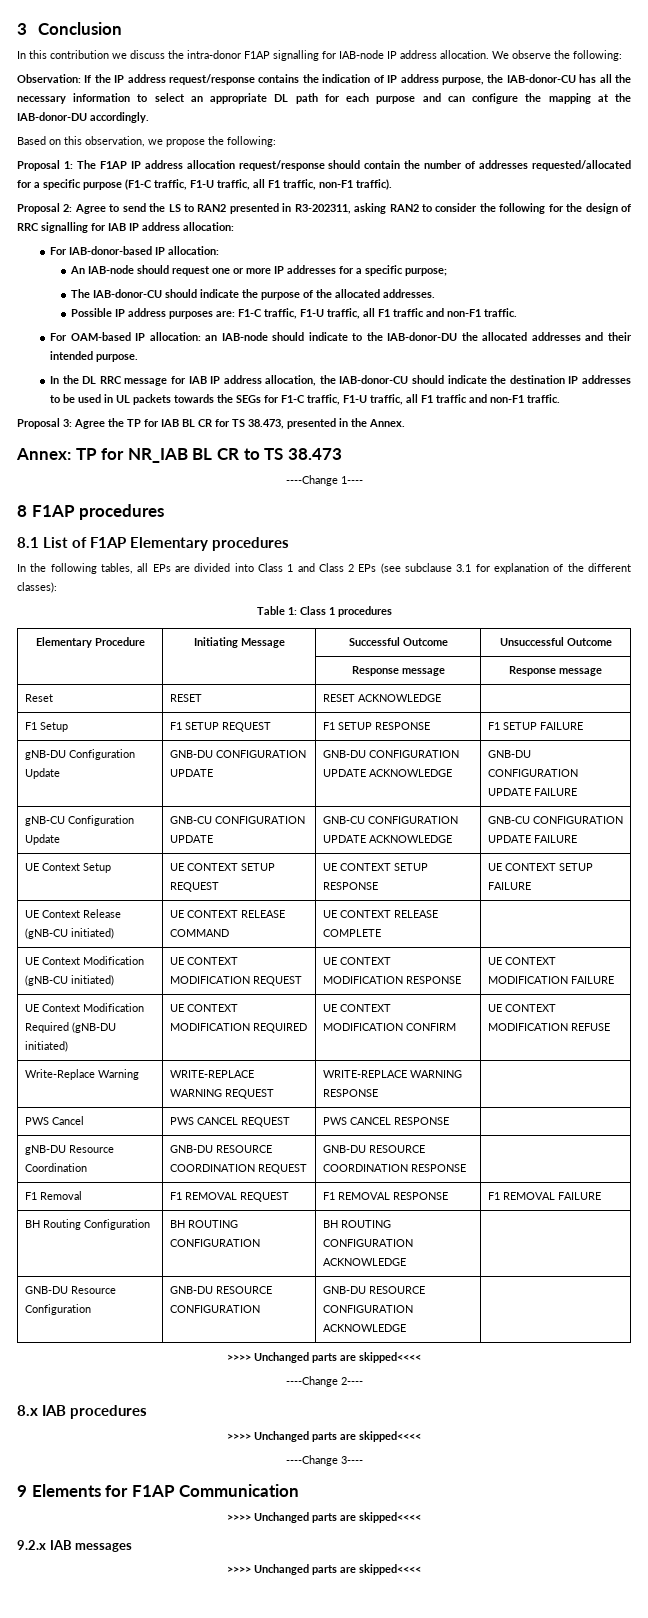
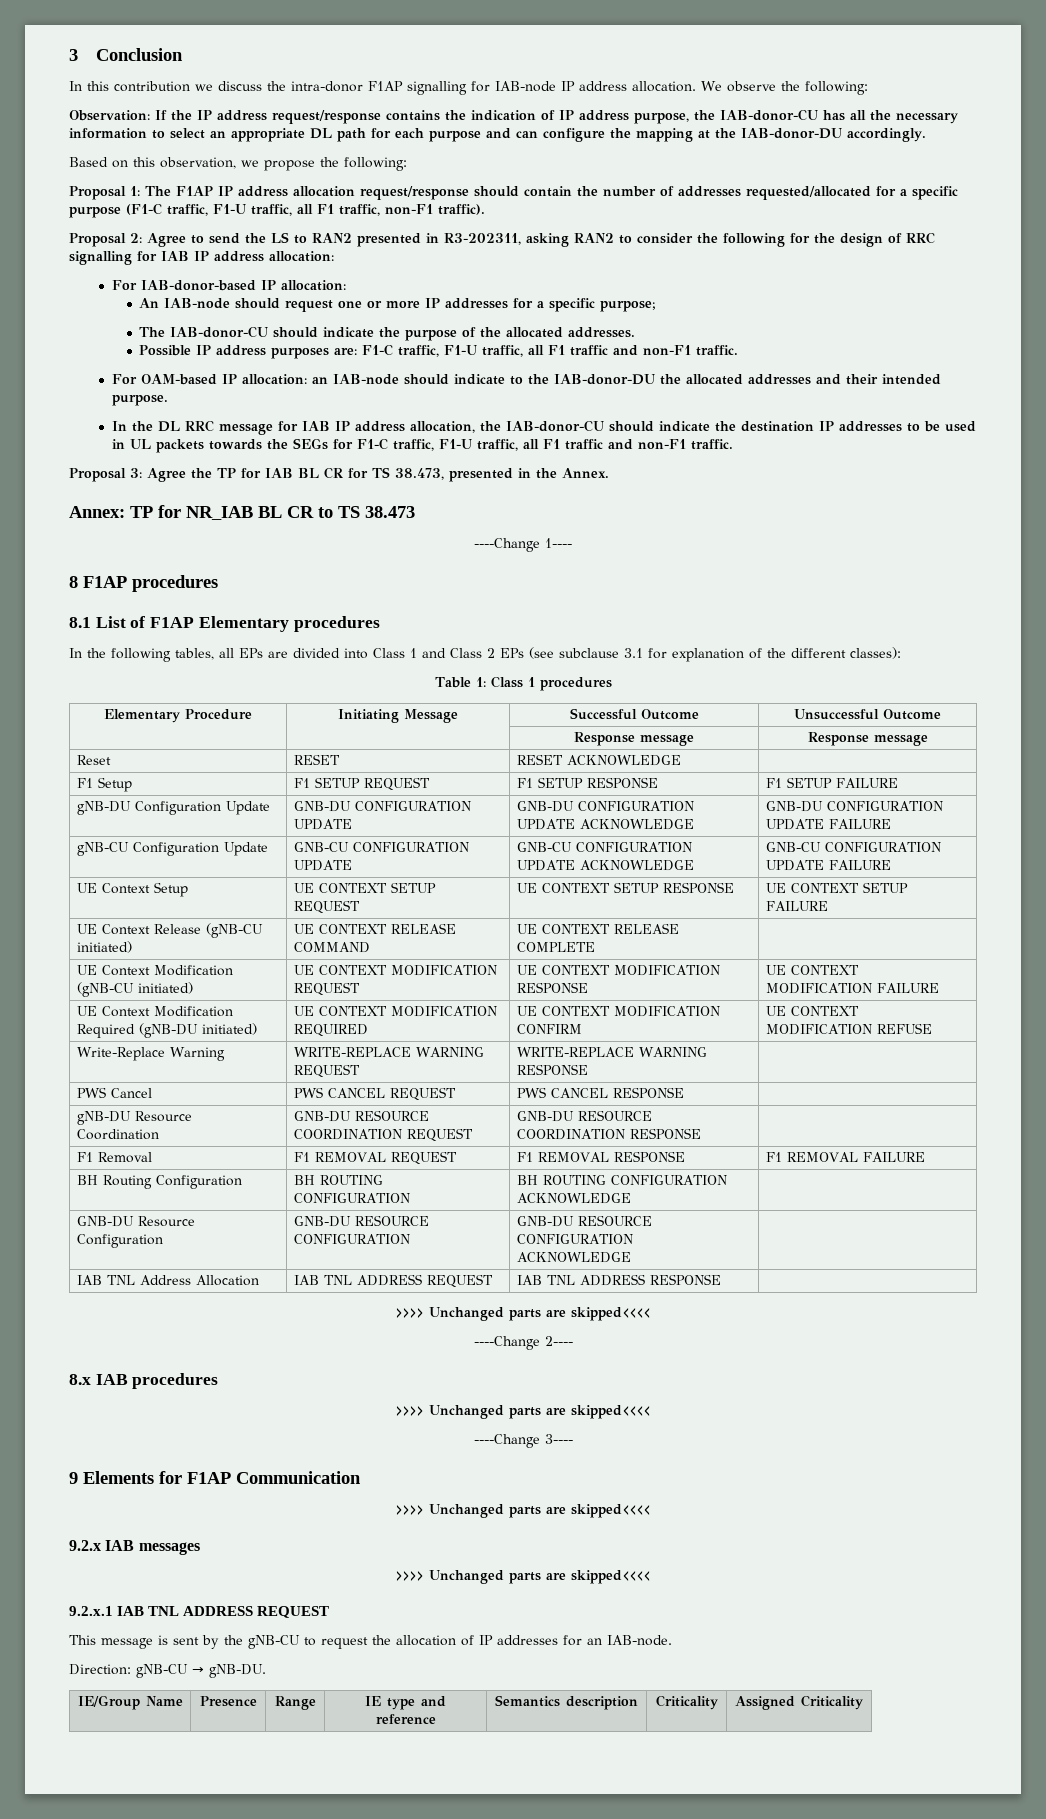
+ IAB TNL Address Allocation | IAB TNL ADDRESS REQUEST | IAB TNL ADDRESS RESPONSE |
+ 9.2.x.1 IAB TNL ADDRESS REQUEST
+ This message is sent by the gNB-CU to request the allocation of IP addresses for an IAB-node.
+ Direction: gNB-CU → gNB-DU.
+ IE/Group Name | Presence | Range | IE type and reference | Semantics description | Criticality | Assigned Criticality

